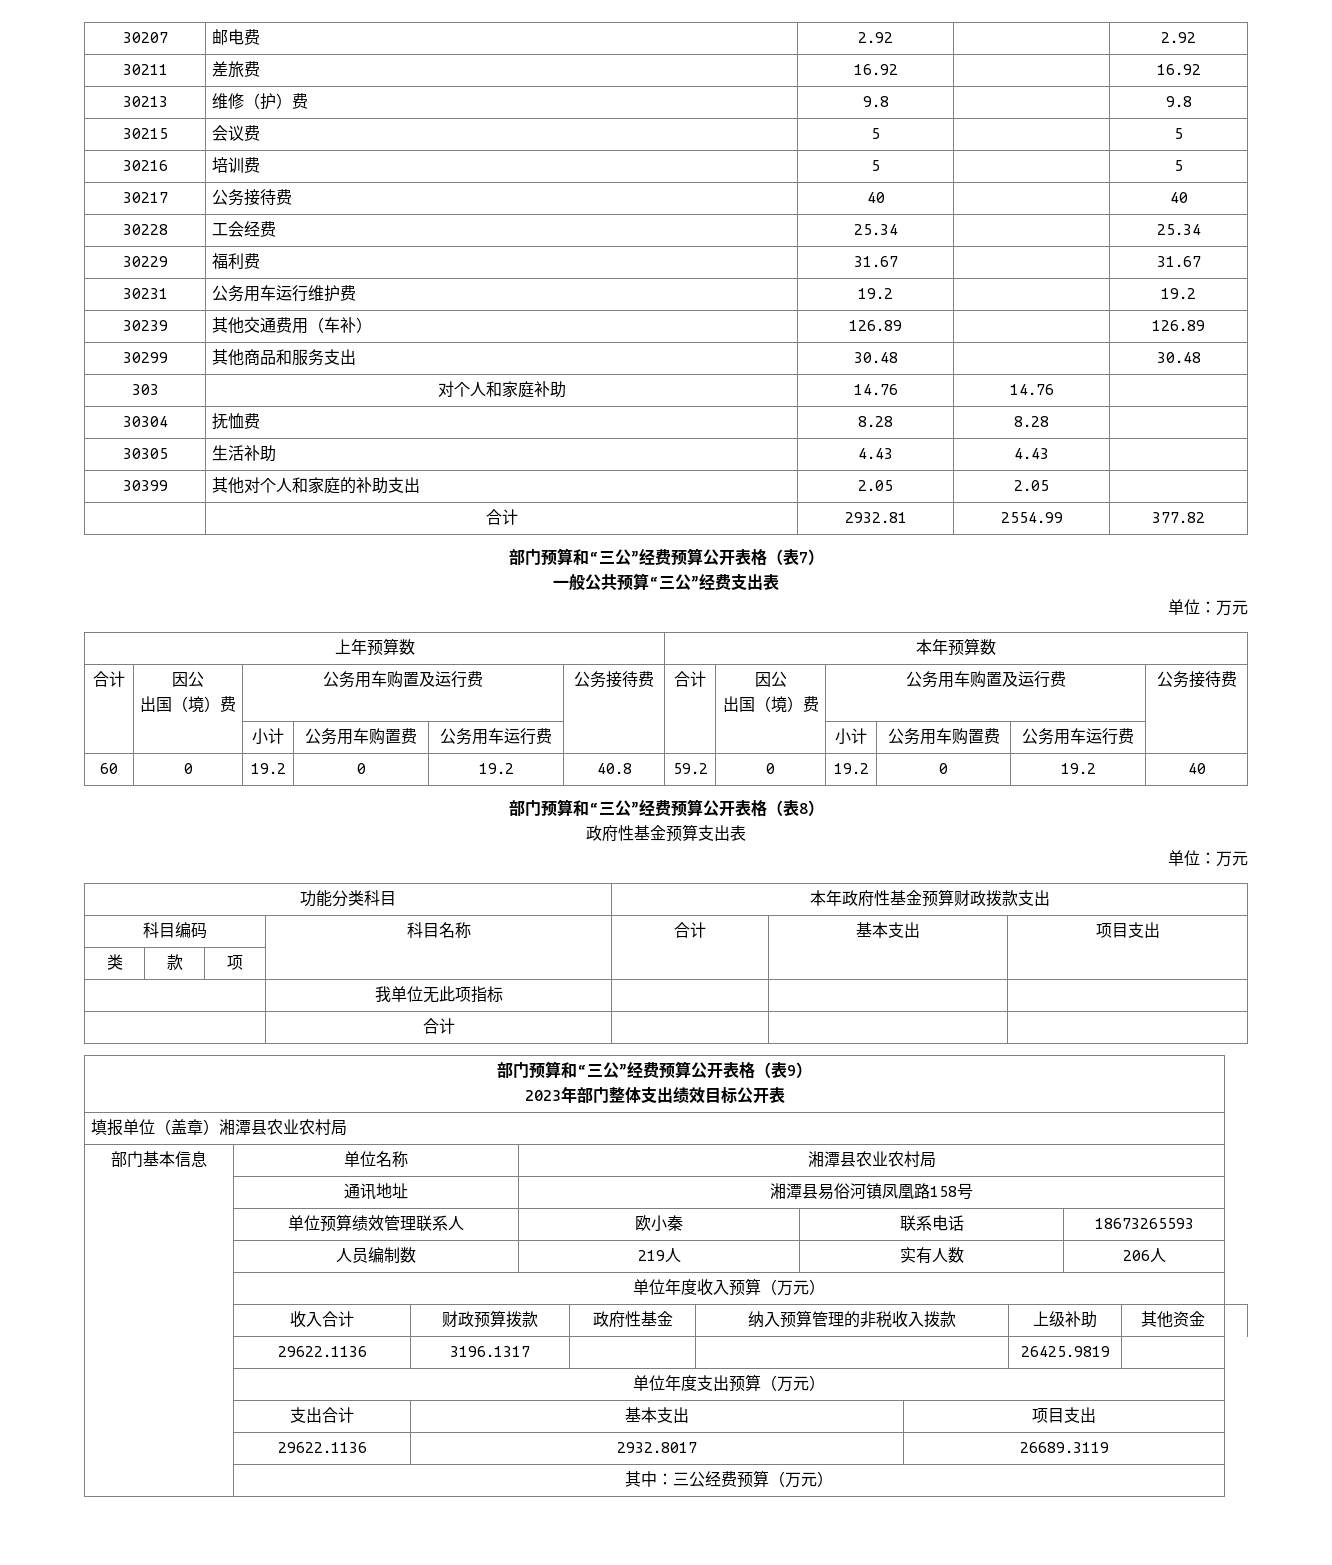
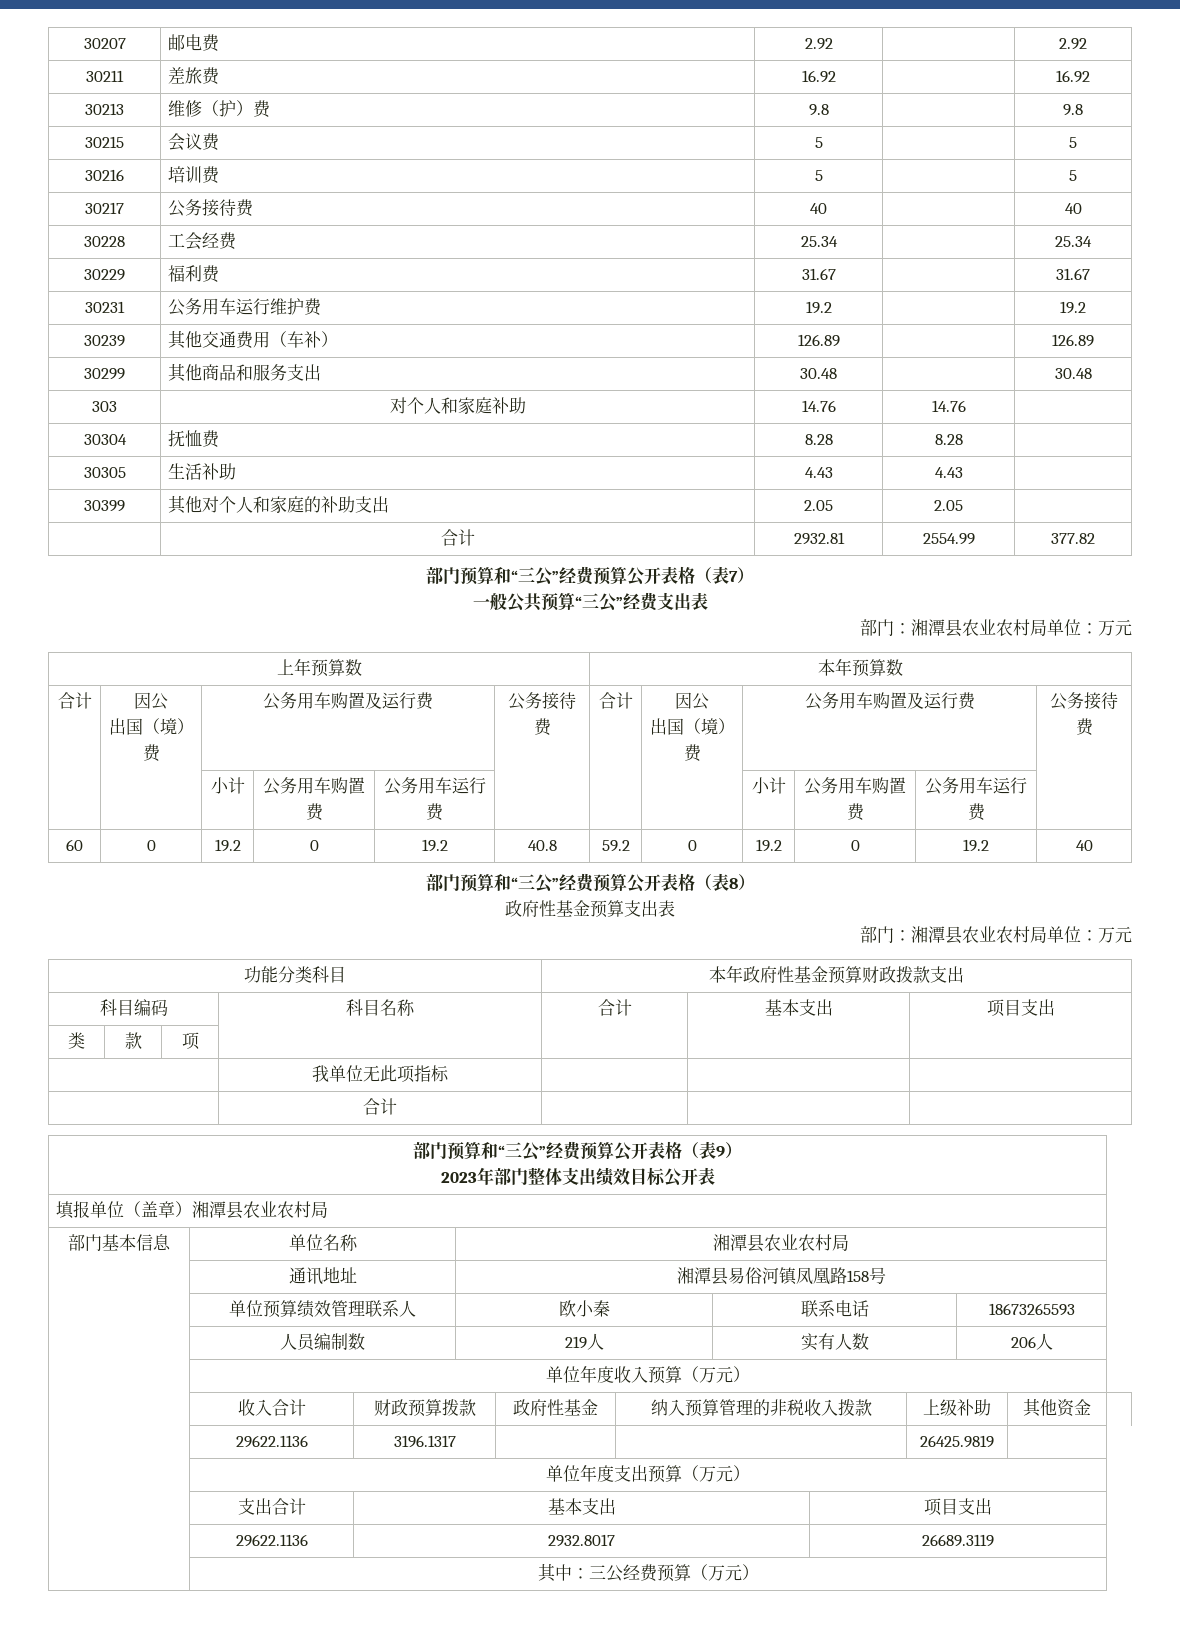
  一般公共预算“三公”经费支出表
- 单位：万元
+ 部门：湘潭县农业农村局单位：万元
  政府性基金预算支出表
- 单位：万元
+ 部门：湘潭县农业农村局单位：万元

